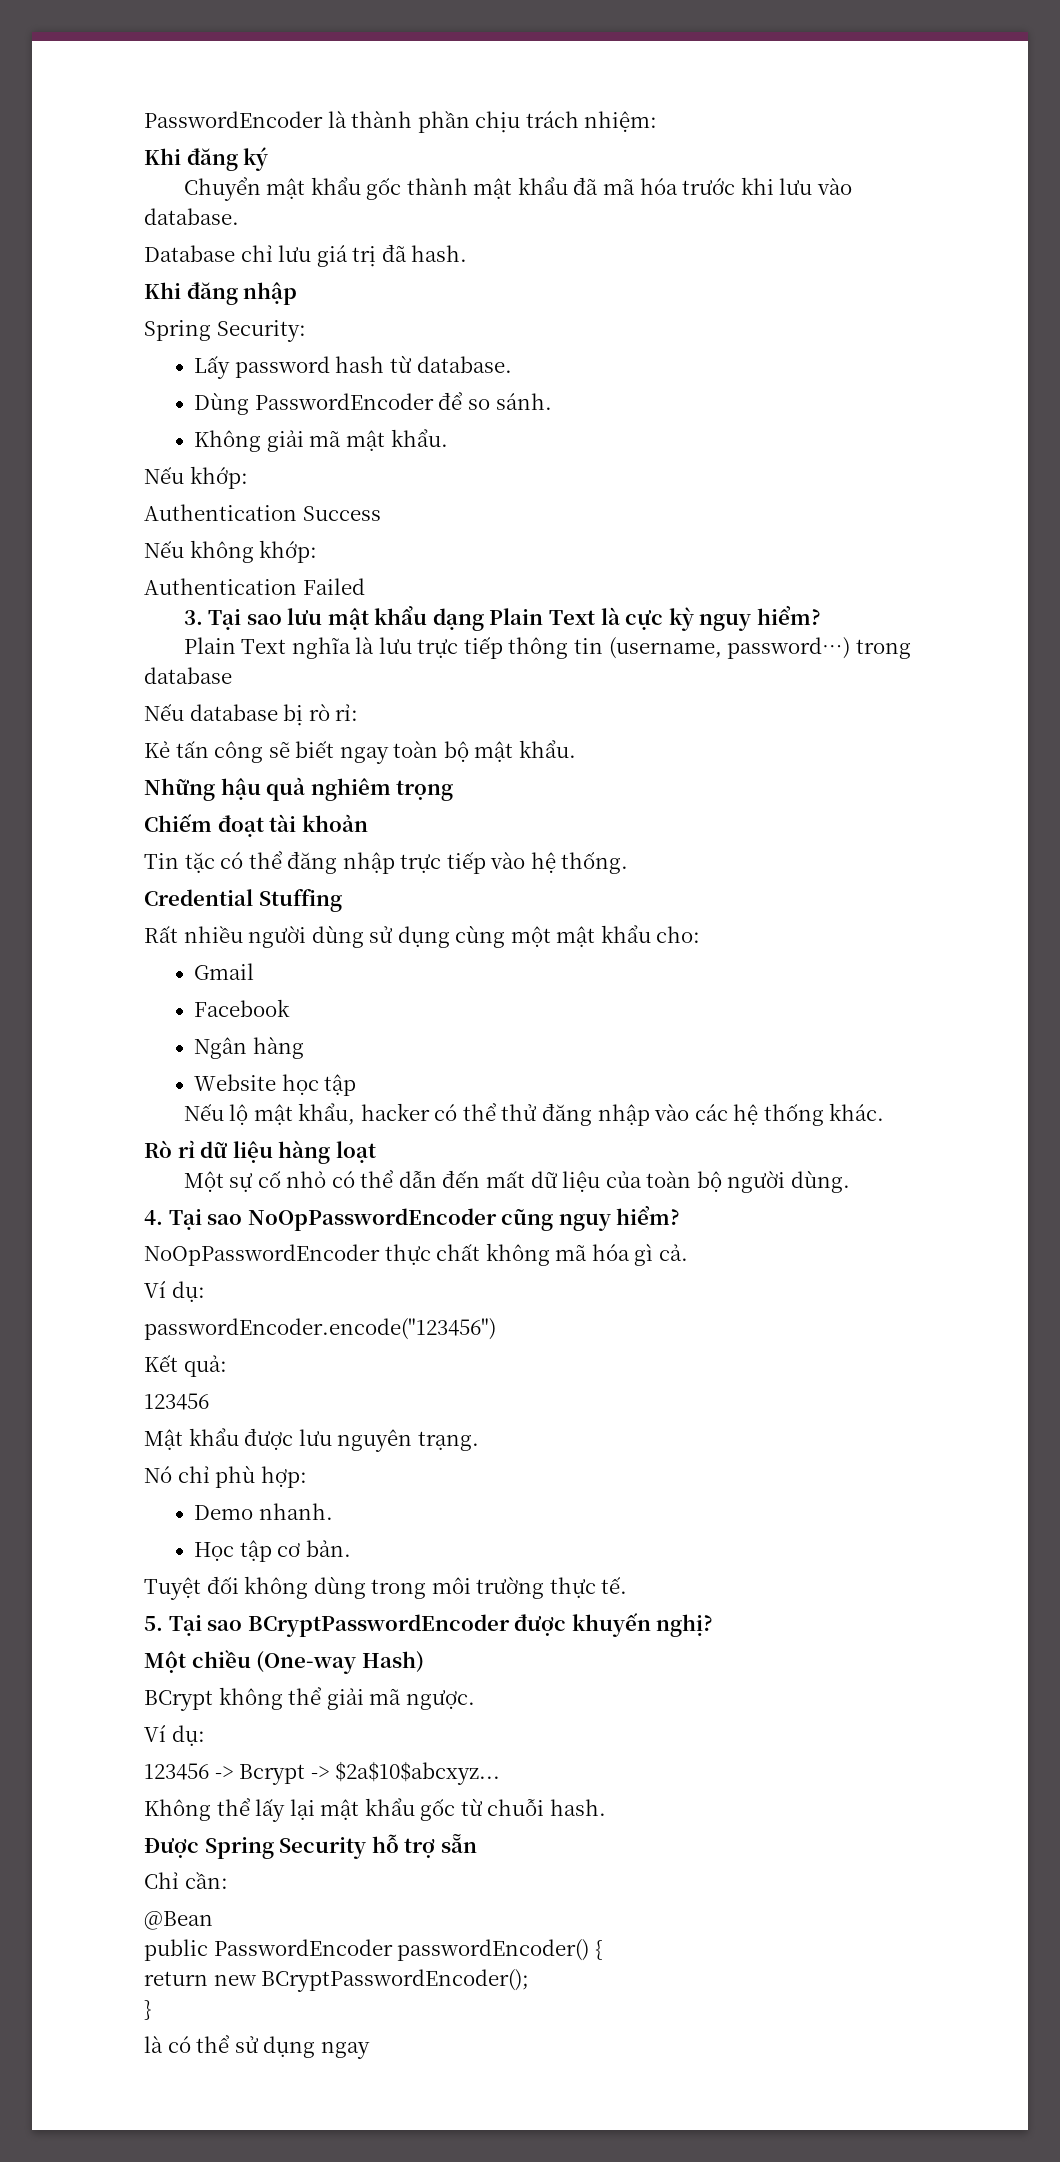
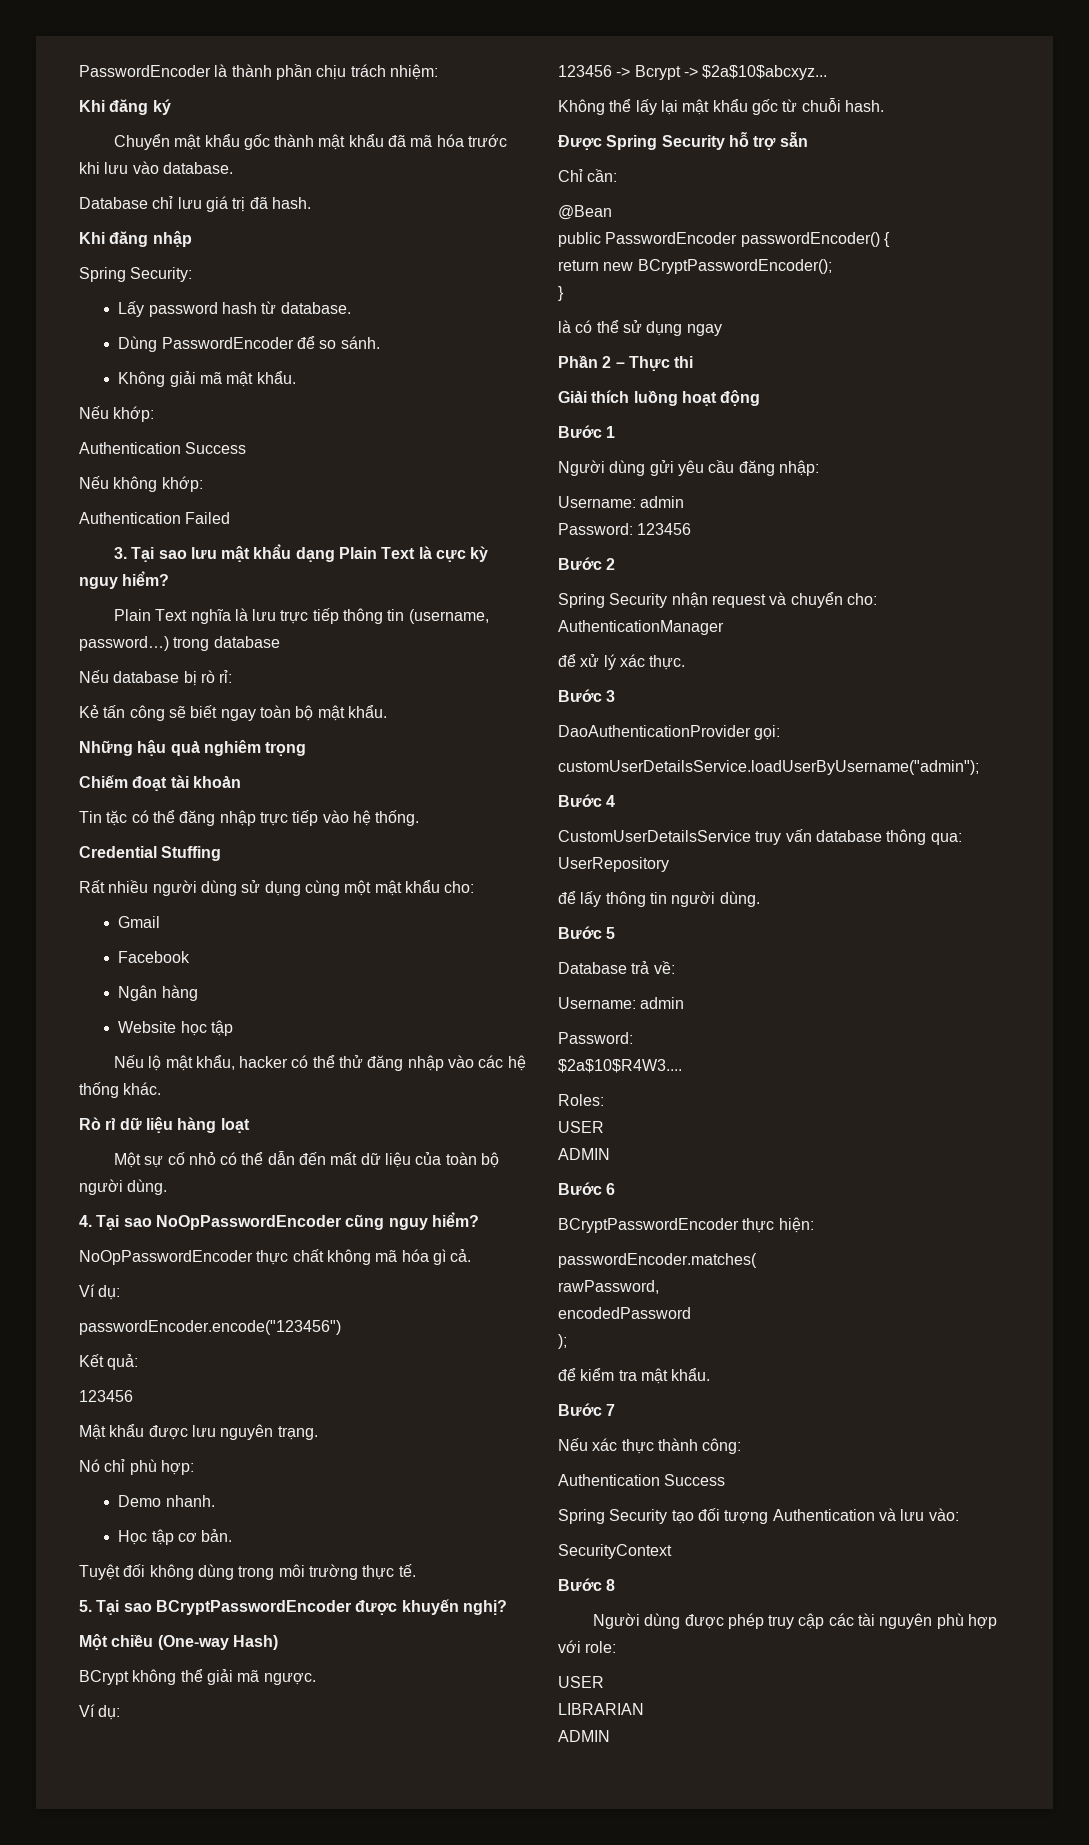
+ Phần 2 – Thực thi
+ Giải thích luồng hoạt động
+ Bước 1
+ Người dùng gửi yêu cầu đăng nhập:
+ Username: admin
+ Password: 123456
+ Bước 2
+ Spring Security nhận request và chuyển cho: AuthenticationManager
+ để xử lý xác thực.
+ Bước 3
+ DaoAuthenticationProvider gọi:
+ customUserDetailsService.loadUserByUsername("admin");
+ Bước 4
+ CustomUserDetailsService truy vấn database thông qua: UserRepository
+ để lấy thông tin người dùng.
+ Bước 5
+ Database trả về:
+ Username: admin
+ Password:
+ $2a$10$R4W3....
+ Roles:
+ USER
+ ADMIN
+ Bước 6
+ BCryptPasswordEncoder thực hiện:
+ passwordEncoder.matches(
+ rawPassword,
+ encodedPassword
+ );
+ để kiểm tra mật khẩu.
+ Bước 7
+ Nếu xác thực thành công:
+ Authentication Success
+ Spring Security tạo đối tượng Authentication và lưu vào:
+ SecurityContext
+ Bước 8
+ Người dùng được phép truy cập các tài nguyên phù hợp với role:
+ USER
+ LIBRARIAN
+ ADMIN

